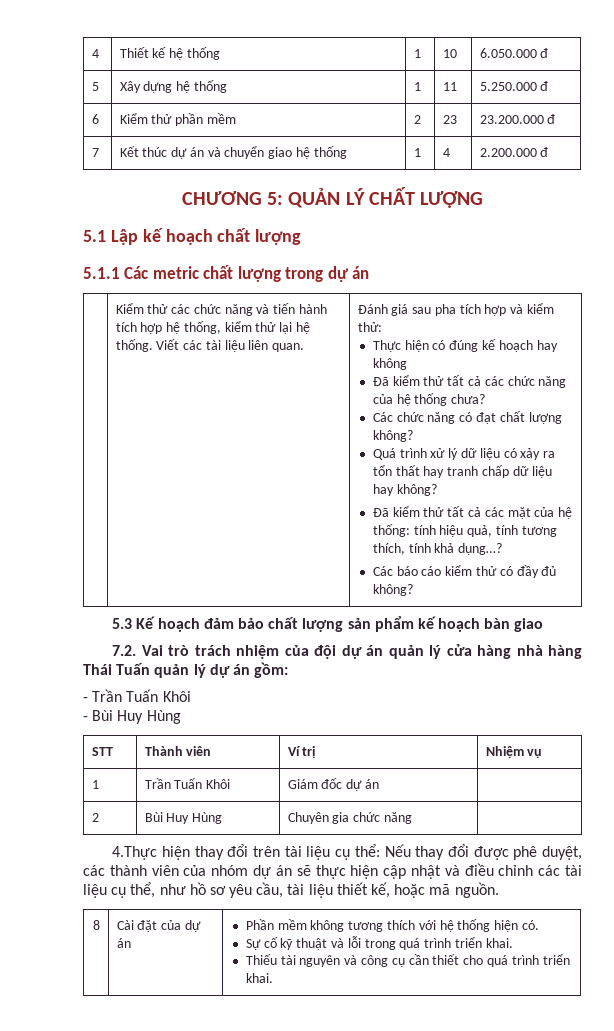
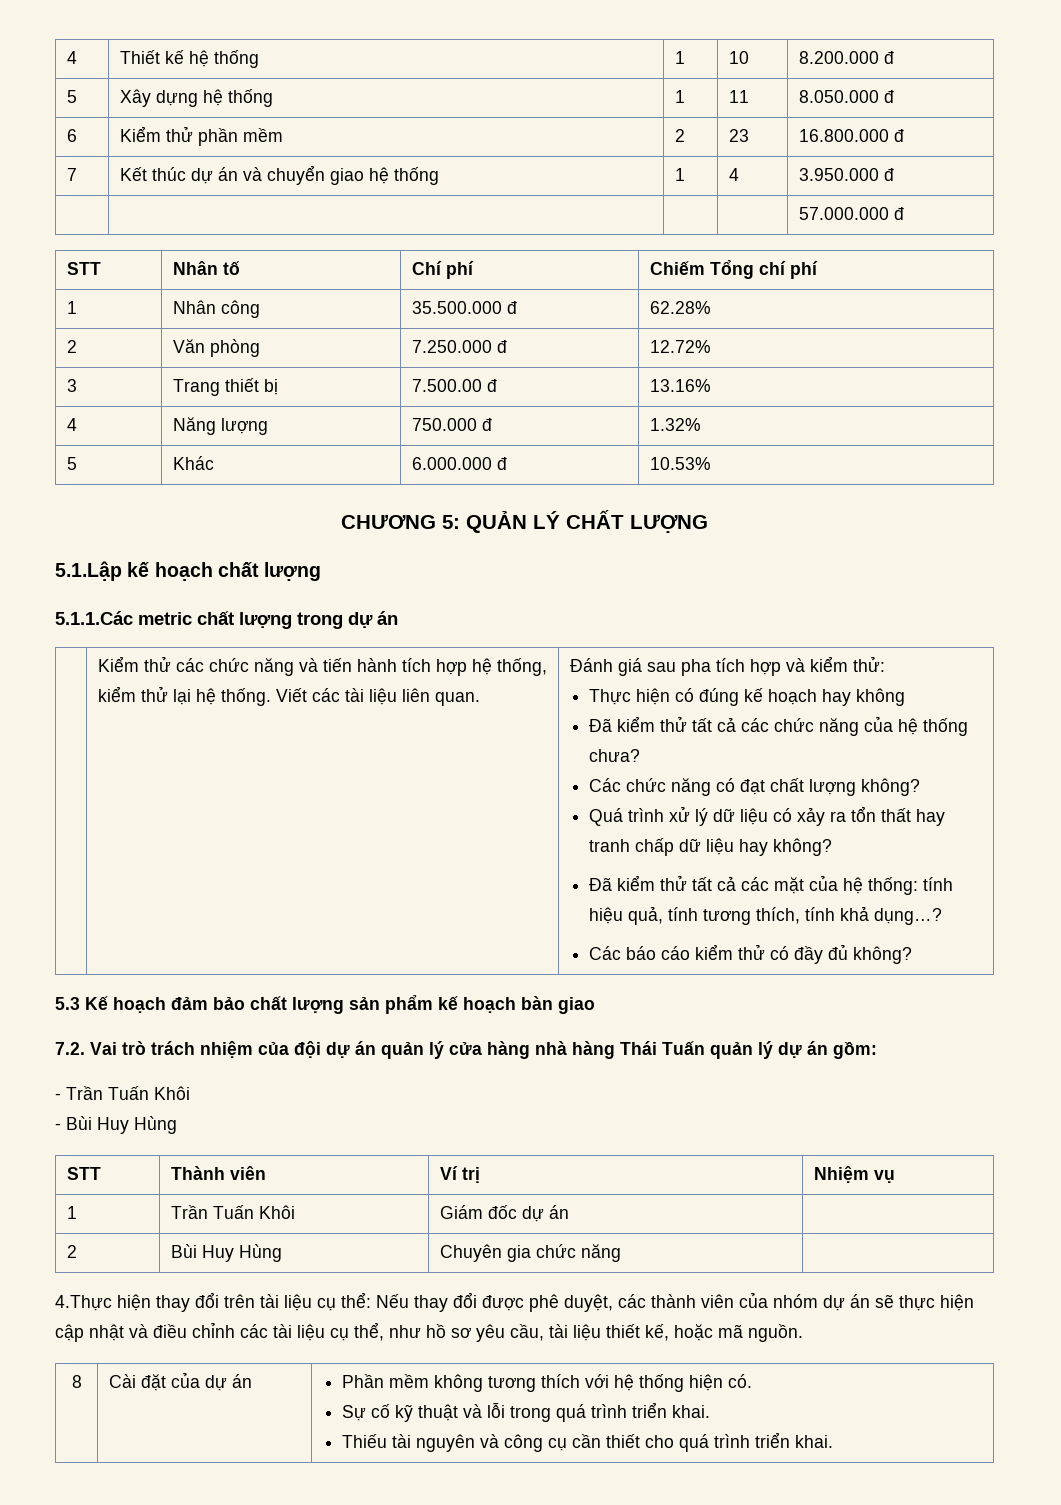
- 4 | Thiết kế hệ thống | 1 | 10 | 6.050.000 đ
+ 4 | Thiết kế hệ thống | 1 | 10 | 8.200.000 đ
- 5 | Xây dựng hệ thống | 1 | 11 | 5.250.000 đ
+ 5 | Xây dựng hệ thống | 1 | 11 | 8.050.000 đ
- 6 | Kiểm thử phần mềm | 2 | 23 | 23.200.000 đ
+ 6 | Kiểm thử phần mềm | 2 | 23 | 16.800.000 đ
- 7 | Kết thúc dự án và chuyển giao hệ thống | 1 | 4 | 2.200.000 đ
+ 7 | Kết thúc dự án và chuyển giao hệ thống | 1 | 4 | 3.950.000 đ
+ | | | | 57.000.000 đ
+ STT | Nhân tố | Chí phí | Chiếm Tổng chí phí
+ 1 | Nhân công | 35.500.000 đ | 62.28%
+ 2 | Văn phòng | 7.250.000 đ | 12.72%
+ 3 | Trang thiết bị | 7.500.00 đ | 13.16%
+ 4 | Năng lượng | 750.000 đ | 1.32%
+ 5 | Khác | 6.000.000 đ | 10.53%
- 5.1 Lập kế hoạch chất lượng
+ 5.1.Lập kế hoạch chất lượng
- 5.1.1 Các metric chất lượng trong dự án
+ 5.1.1.Các metric chất lượng trong dự án

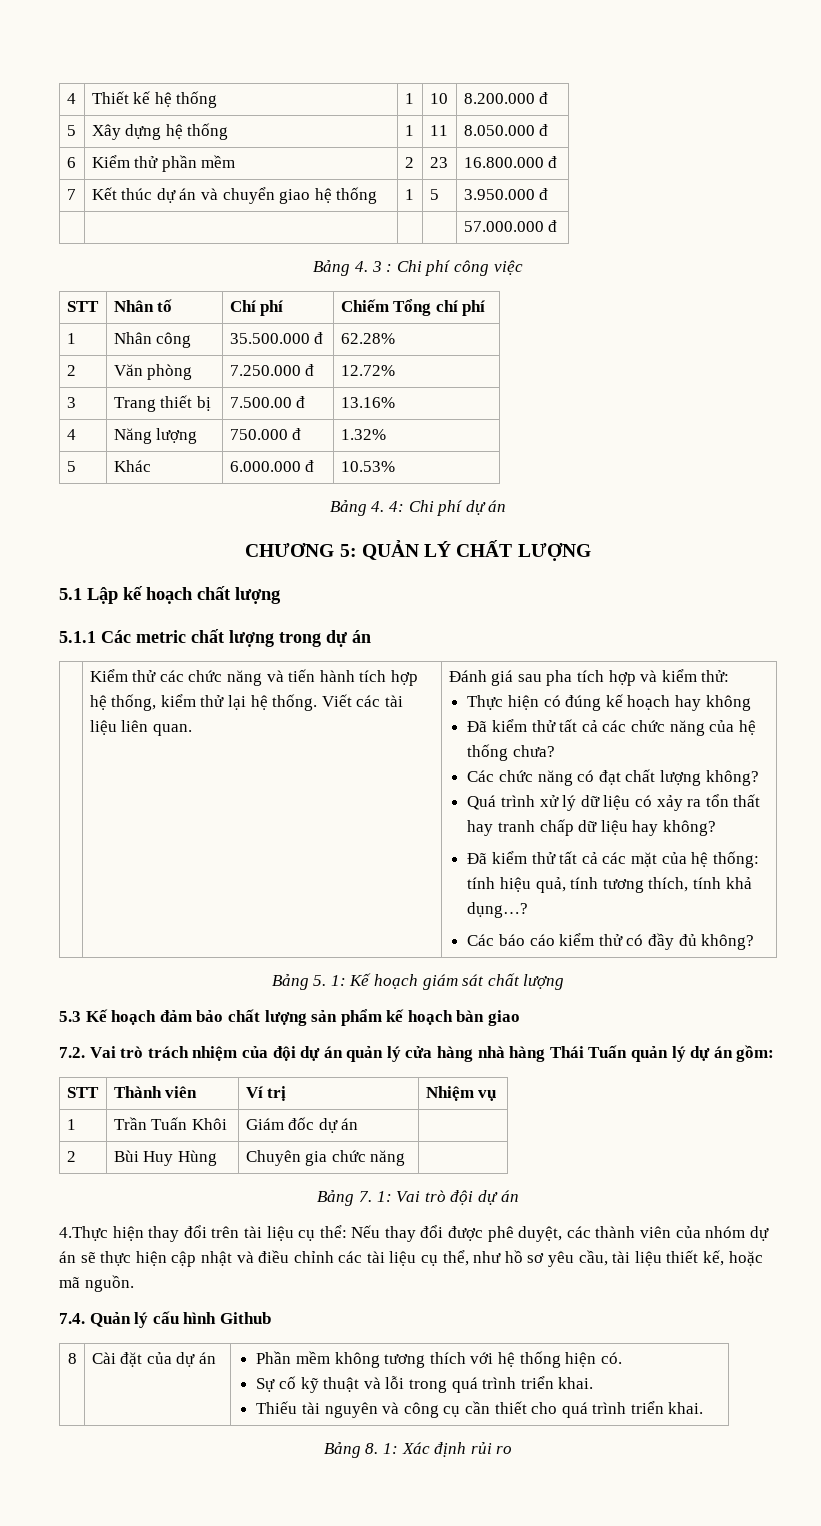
- 7 | Kết thúc dự án và chuyển giao hệ thống | 1 | 4 | 3.950.000 đ
+ 7 | Kết thúc dự án và chuyển giao hệ thống | 1 | 5 | 3.950.000 đ
+ Bảng 4. 3 : Chi phí công việc
+ Bảng 4. 4: Chi phí dự án
- 5.1.Lập kế hoạch chất lượng
+ 5.1 Lập kế hoạch chất lượng
- 5.1.1.Các metric chất lượng trong dự án
+ 5.1.1 Các metric chất lượng trong dự án
+ Bảng 5. 1: Kế hoạch giám sát chất lượng
- - Trần Tuấn Khôi
- - Bùi Huy Hùng
+ Bảng 7. 1: Vai trò đội dự án
+ 7.4. Quản lý cấu hình Github
+ Bảng 8. 1: Xác định rủi ro

